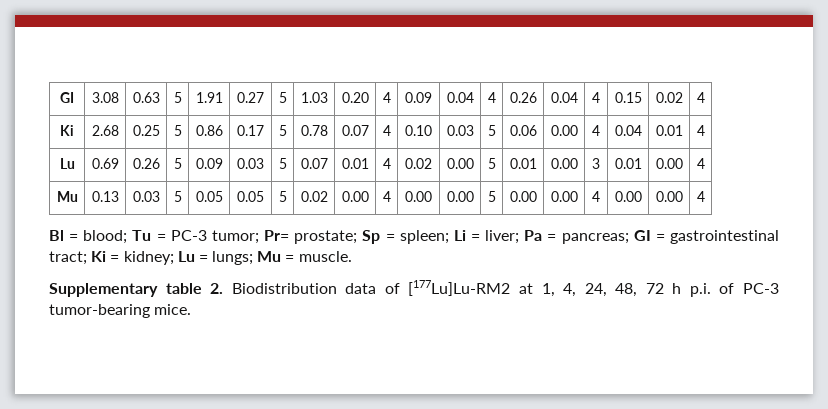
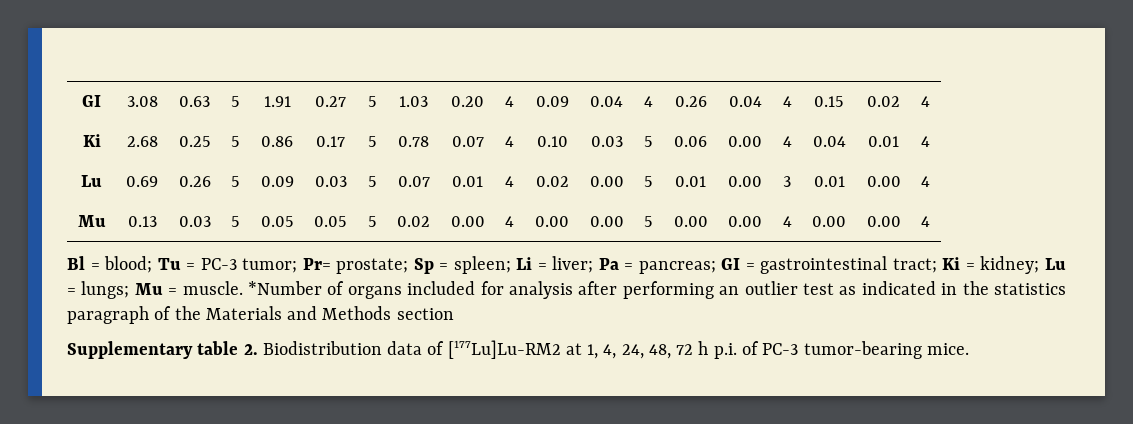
+ *Number of organs included for analysis after performing an outlier test as indicated in the statistics paragraph of the Materials and Methods section

